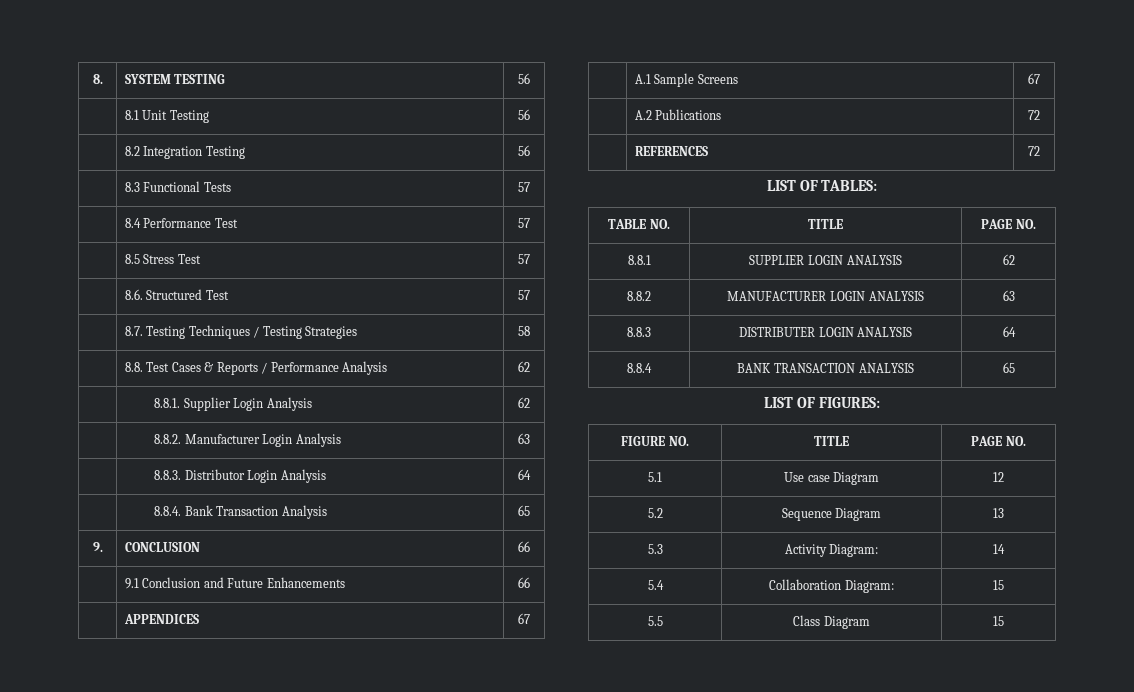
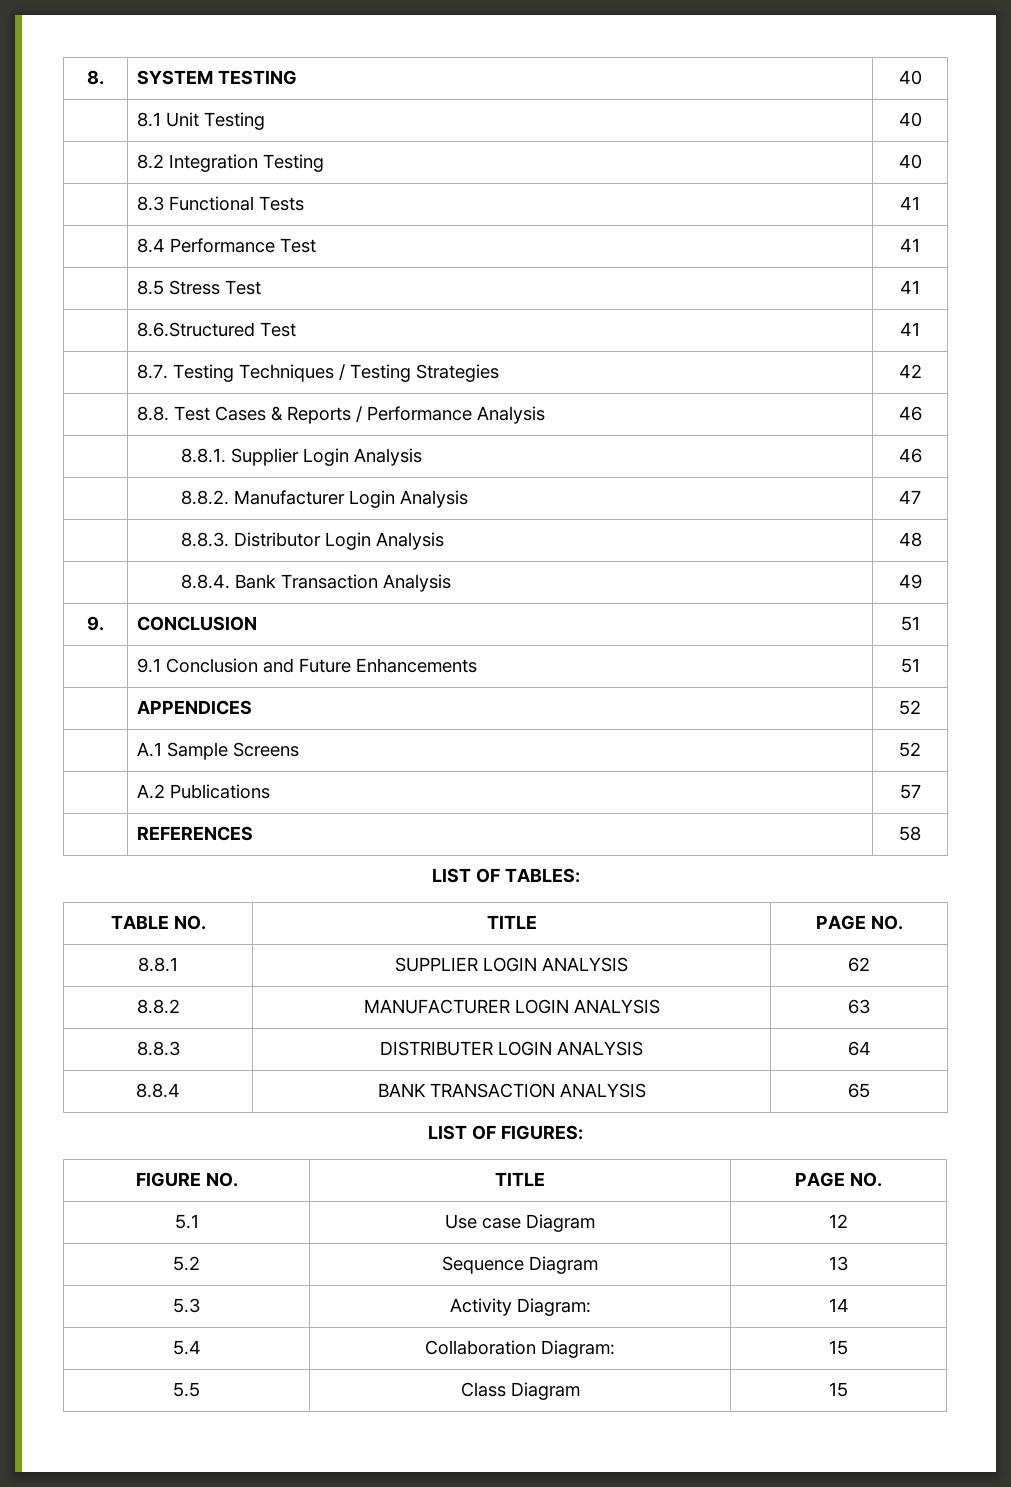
- 8. | SYSTEM TESTING | 56
+ 8. | SYSTEM TESTING | 40
- | 8.1 Unit Testing | 56
+ | 8.1 Unit Testing | 40
- | 8.2 Integration Testing | 56
+ | 8.2 Integration Testing | 40
- | 8.3 Functional Tests | 57
+ | 8.3 Functional Tests | 41
- | 8.4 Performance Test | 57
+ | 8.4 Performance Test | 41
- | 8.5 Stress Test | 57
- | 8.6. Structured Test | 57
+ | 8.5 Stress Test | 41
+ | 8.6.Structured Test | 41
- | 8.7. Testing Techniques / Testing Strategies | 58
+ | 8.7. Testing Techniques / Testing Strategies | 42
- | 8.8. Test Cases & Reports / Performance Analysis | 62
+ | 8.8. Test Cases & Reports / Performance Analysis | 46
- | 8.8.1. Supplier Login Analysis | 62
+ | 8.8.1. Supplier Login Analysis | 46
- | 8.8.2. Manufacturer Login Analysis | 63
+ | 8.8.2. Manufacturer Login Analysis | 47
- | 8.8.3. Distributor Login Analysis | 64
+ | 8.8.3. Distributor Login Analysis | 48
- | 8.8.4. Bank Transaction Analysis | 65
+ | 8.8.4. Bank Transaction Analysis | 49
- 9. | CONCLUSION | 66
+ 9. | CONCLUSION | 51
- | 9.1 Conclusion and Future Enhancements | 66
+ | 9.1 Conclusion and Future Enhancements | 51
- | APPENDICES | 67
+ | APPENDICES | 52
- | A.1 Sample Screens | 67
+ | A.1 Sample Screens | 52
- | A.2 Publications | 72
+ | A.2 Publications | 57
- | REFERENCES | 72
+ | REFERENCES | 58

